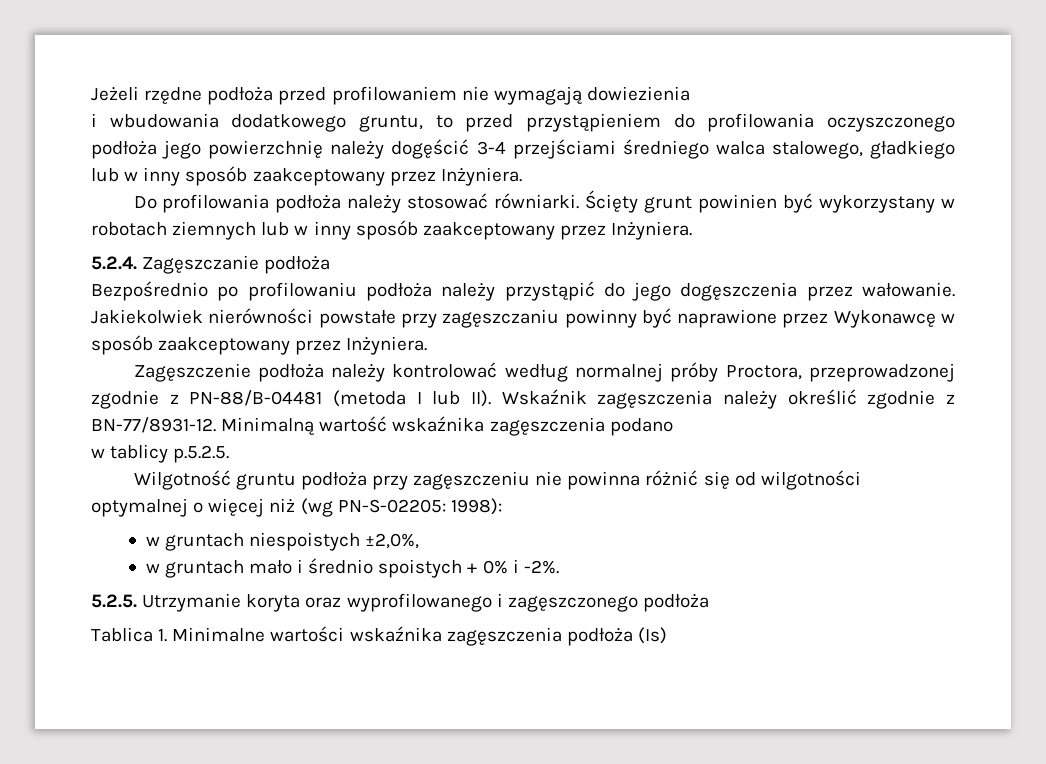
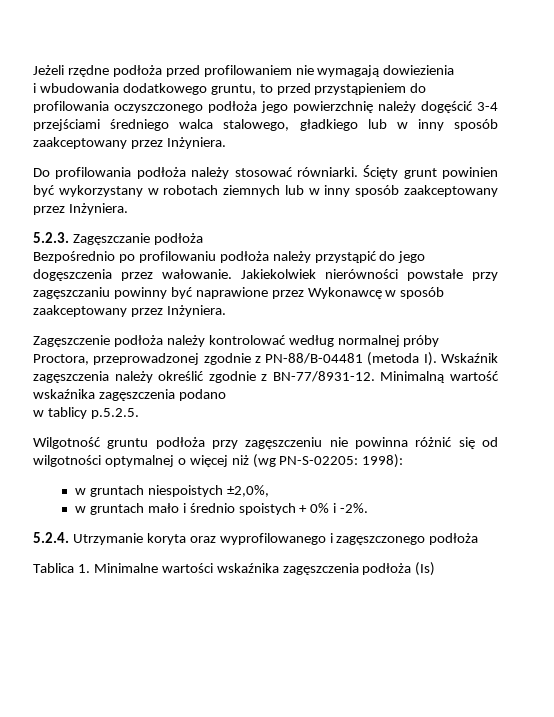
- 5.2.4. Zagęszczanie podłoża
+ 5.2.3. Zagęszczanie podłoża
- Zagęszczenie podłoża należy kontrolować według normalnej próby Proctora, przeprowadzonej zgodnie z PN-88/B-04481 (metoda I lub II). Wskaźnik zagęszczenia należy określić zgodnie z BN-77/8931-12.
+ Zagęszczenie podłoża należy kontrolować według normalnej próby Proctora, przeprowadzonej zgodnie z PN-88/B-04481 (metoda I). Wskaźnik zagęszczenia należy określić zgodnie z BN-77/8931-12.
- 5.2.5. Utrzymanie koryta oraz wyprofilowanego i zagęszczonego podłoża
+ 5.2.4. Utrzymanie koryta oraz wyprofilowanego i zagęszczonego podłoża

